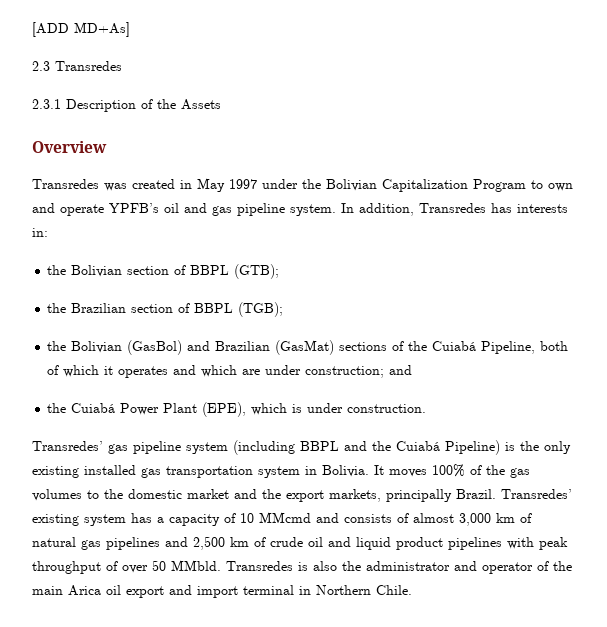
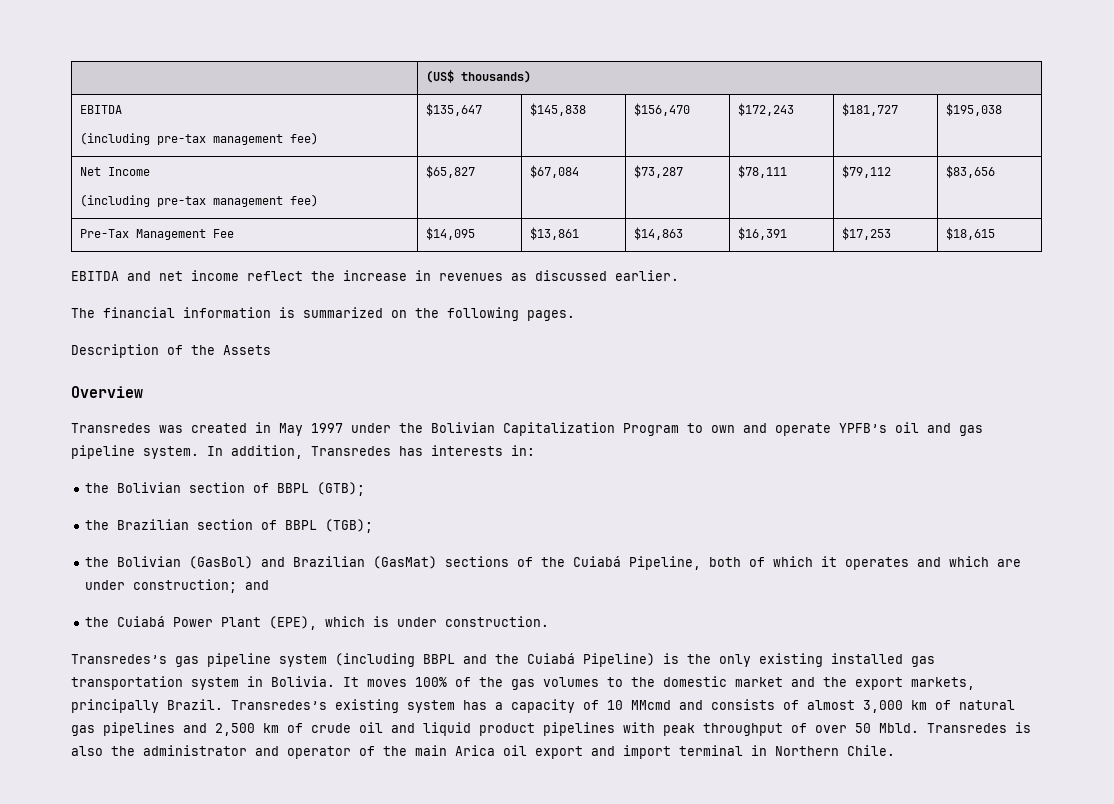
- [ADD MD+As]
- 2.3 Transredes
- 2.3.1 Description of the Assets
+ | (US$ thousands)
+ EBITDA
+ (including pre-tax management fee) | $135,647 | $145,838 | $156,470 | $172,243 | $181,727 | $195,038
+ Net Income
+ (including pre-tax management fee) | $65,827 | $67,084 | $73,287 | $78,111 | $79,112 | $83,656
+ Pre-Tax Management Fee | $14,095 | $13,861 | $14,863 | $16,391 | $17,253 | $18,615
+ EBITDA and net income reflect the increase in revenues as discussed earlier.
+ The financial information is summarized on the following pages.
+ Description of the Assets
- Transredes’ gas pipeline system (including BBPL and the Cuiabá Pipeline) is the only existing installed gas transportation system in Bolivia.
+ Transredes’s gas pipeline system (including BBPL and the Cuiabá Pipeline) is the only existing installed gas transportation system in Bolivia.
- Transredes’ existing system has a capacity of 10 MMcmd and consists of almost 3,000 km of natural gas pipelines and 2,500 km of crude oil and liquid product pipelines with peak throughput of over 50 MMbld.
+ Transredes’s existing system has a capacity of 10 MMcmd and consists of almost 3,000 km of natural gas pipelines and 2,500 km of crude oil and liquid product pipelines with peak throughput of over 50 Mbld.

